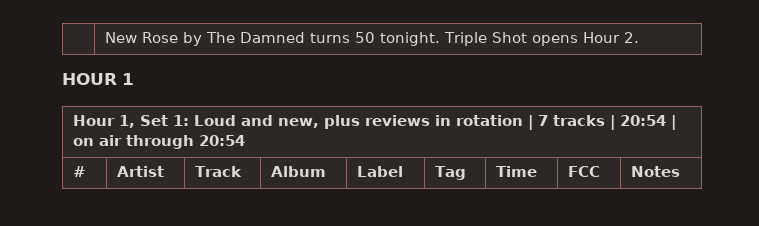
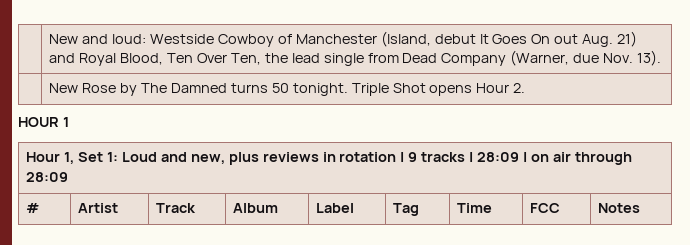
+ | New and loud: Westside Cowboy of Manchester (Island, debut It Goes On out Aug. 21) and Royal Blood, Ten Over Ten, the lead single from Dead Company (Warner, due Nov. 13).
- Hour 1, Set 1: Loud and new, plus reviews in rotation | 7 tracks | 20:54 | on air through 20:54
+ Hour 1, Set 1: Loud and new, plus reviews in rotation | 9 tracks | 28:09 | on air through 28:09

